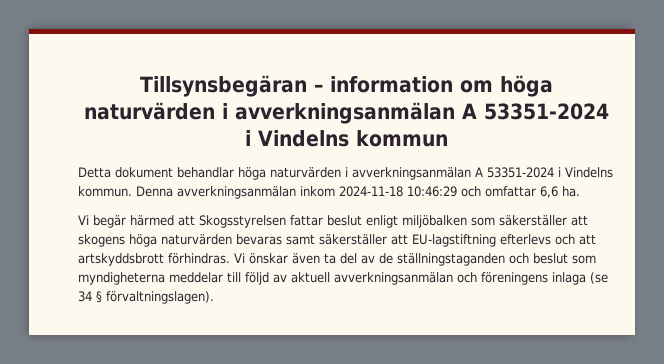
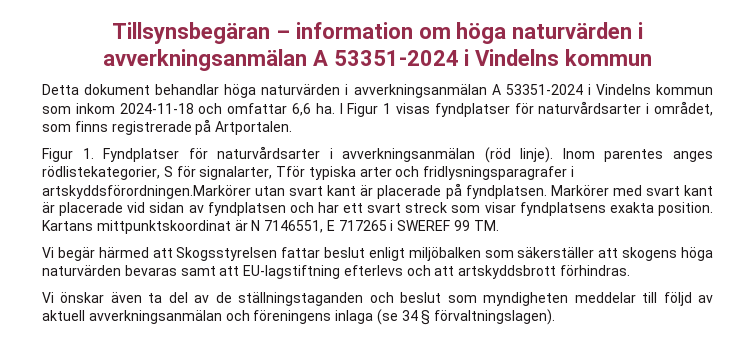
- Detta dokument behandlar höga naturvärden i avverkningsanmälan A 53351-2024 i Vindelns kommun. Denna avverkningsanmälan inkom 2024-11-18 10:46:29 och omfattar 6,6 ha.
+ Detta dokument behandlar höga naturvärden i avverkningsanmälan A 53351-2024 i Vindelns kommun som inkom 2024-11-18 och omfattar 6,6 ha. I Figur 1 visas fyndplatser för naturvårdsarter i området, som finns registrerade på Artportalen.
+ Figur 1. Fyndplatser för naturvårdsarter i avverkningsanmälan (röd linje). Inom parentes anges rödlistekategorier, S för signalarter, Tför typiska arter och fridlysningsparagrafer i artskyddsförordningen.Markörer utan svart kant är placerade på fyndplatsen. Markörer med svart kant är placerade vid sidan av fyndplatsen och har ett svart streck som visar fyndplatsens exakta position. Kartans mittpunktskoordinat är N 7146551, E 717265 i SWEREF 99 TM.
- Vi begär härmed att Skogsstyrelsen fattar beslut enligt miljöbalken som säkerställer att skogens höga naturvärden bevaras samt säkerställer att EU-lagstiftning efterlevs och att artskyddsbrott förhindras. Vi önskar även ta del av de ställningstaganden och beslut som myndigheterna meddelar till följd av aktuell avverkningsanmälan och föreningens inlaga (se 34 § förvaltningslagen).
+ Vi begär härmed att Skogsstyrelsen fattar beslut enligt miljöbalken som säkerställer att skogens höga naturvärden bevaras samt att EU-lagstiftning efterlevs och att artskyddsbrott förhindras.
+ Vi önskar även ta del av de ställningstaganden och beslut som myndigheten meddelar till följd av aktuell avverkningsanmälan och föreningens inlaga (se 34 § förvaltningslagen).

